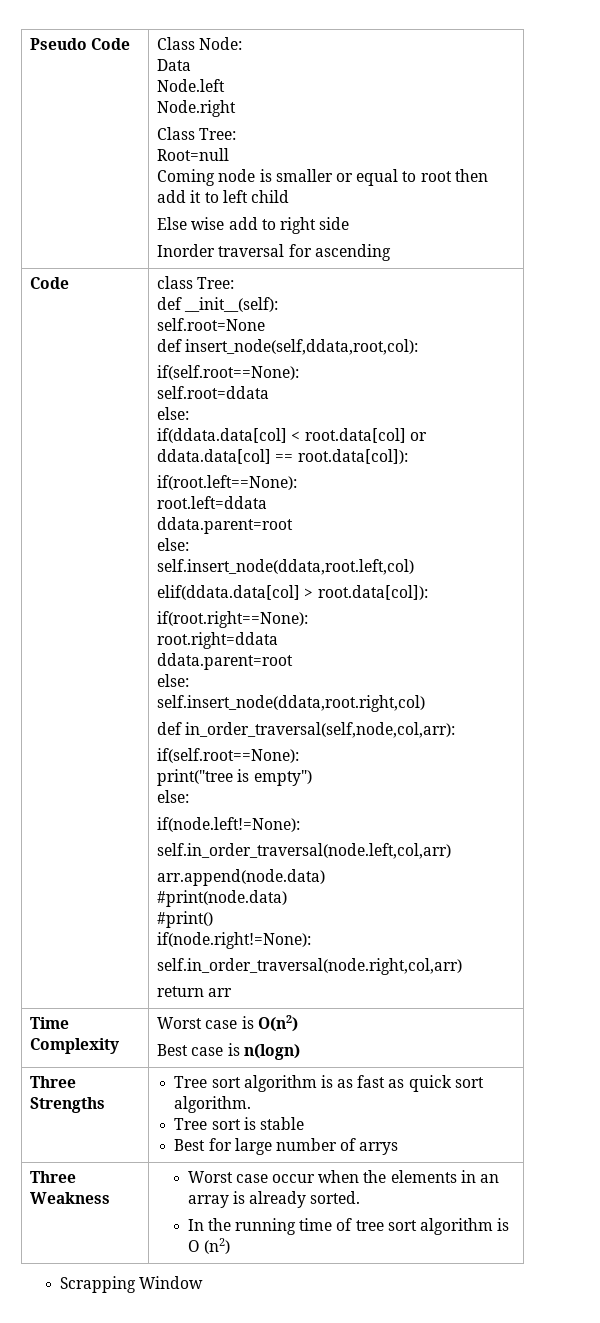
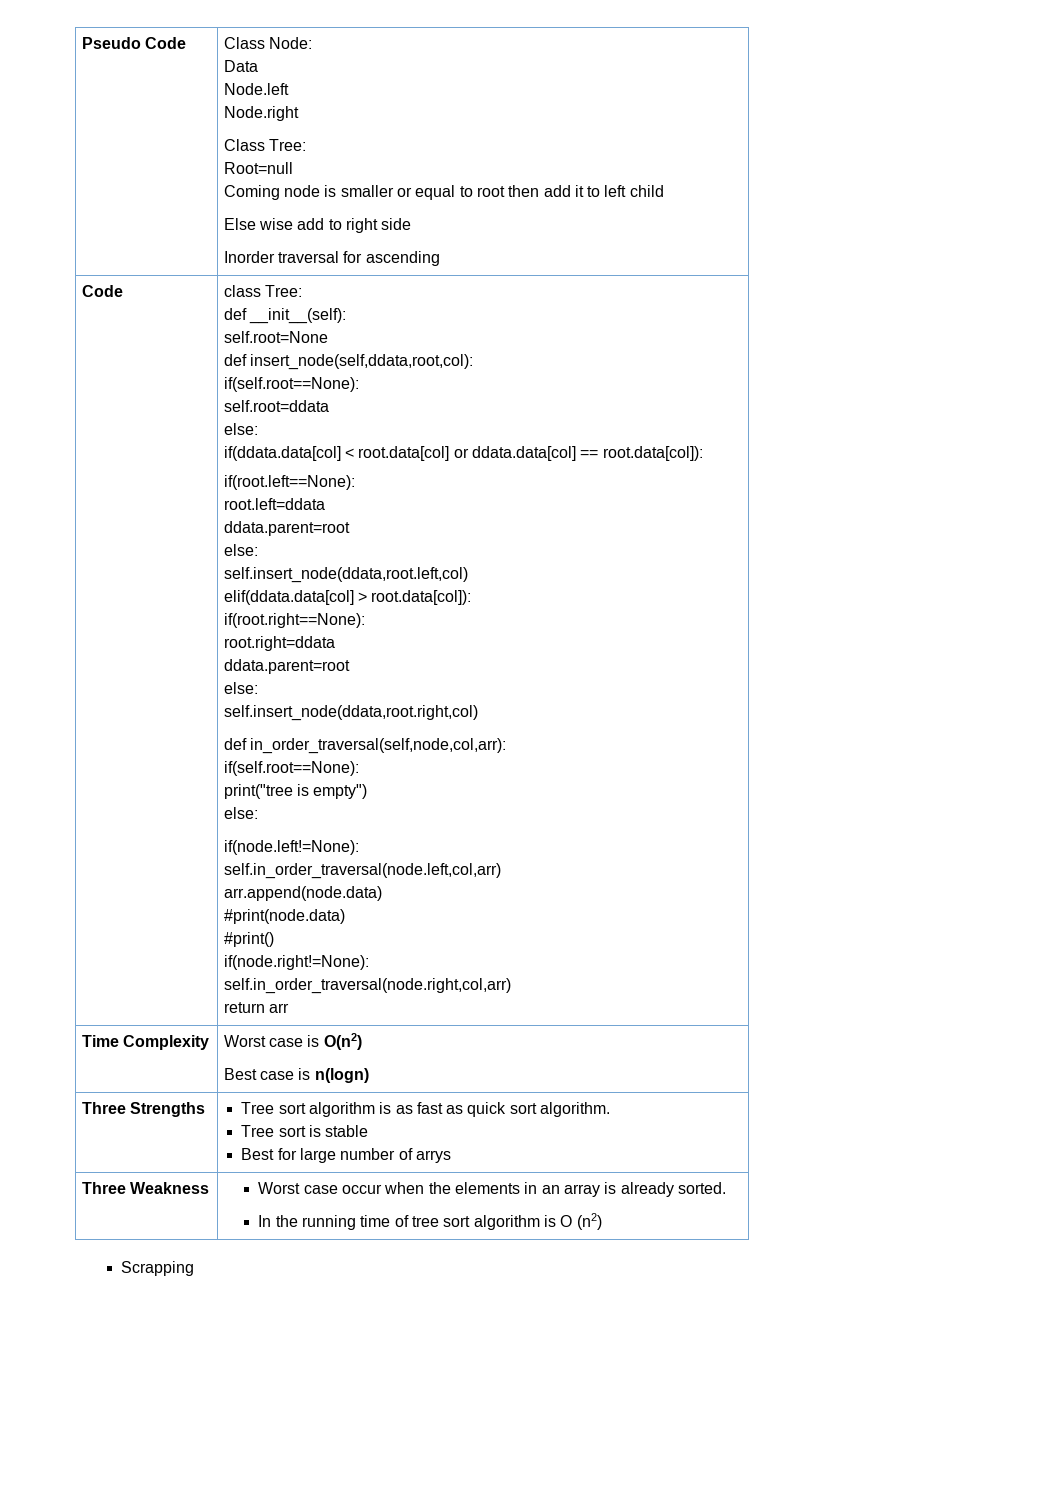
- Scrapping Window
+ Scrapping

